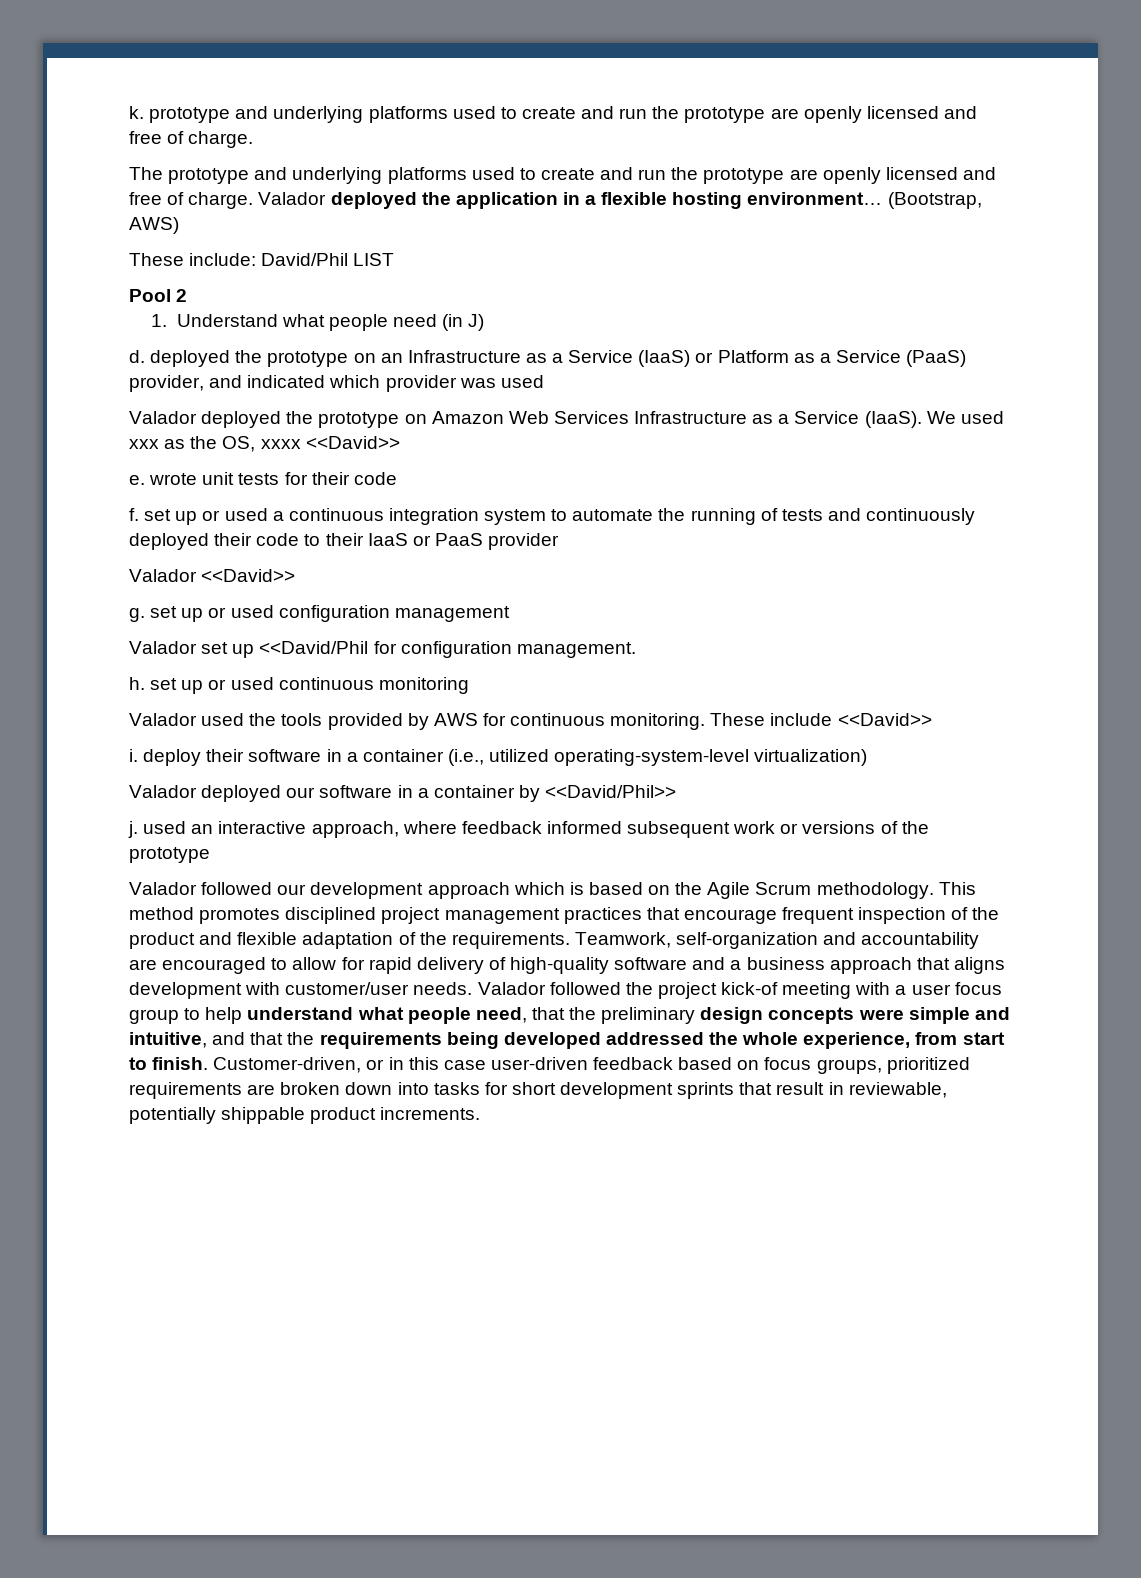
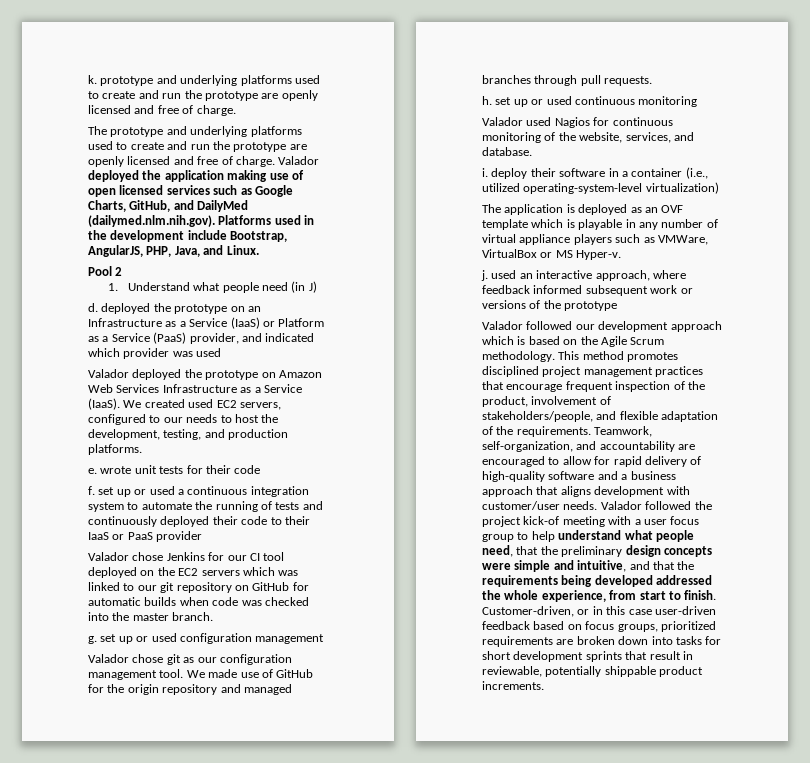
- Valador deployed the application in a flexible hosting environment… (Bootstrap, AWS)
- These include: David/Phil LIST
+ Valador deployed the application making use of open licensed services such as Google Charts, GitHub, and DailyMed (dailymed.nlm.nih.gov). Platforms used in the development include Bootstrap, AngularJS, PHP, Java, and Linux.
- We used xxx as the OS, xxxx <<David>>
+ We created used EC2 servers, configured to our needs to host the development, testing, and production platforms.
- Valador <<David>>
+ Valador chose Jenkins for our CI tool deployed on the EC2 servers which was linked to our git repository on GitHub for automatic builds when code was checked into the master branch.
- Valador set up <<David/Phil for configuration management.
+ Valador chose git as our configuration management tool. We made use of GitHub for the origin repository and managed branches through pull requests.
- Valador used the tools provided by AWS for continuous monitoring. These include <<David>>
+ Valador used Nagios for continuous monitoring of the website, services, and database.
- Valador deployed our software in a container by <<David/Phil>>
+ The application is deployed as an OVF template which is playable in any number of virtual appliance players such as VMWare, VirtualBox or MS Hyper-v.
- This method promotes disciplined project management practices that encourage frequent inspection of the product and flexible adaptation of the requirements.
+ This method promotes disciplined project management practices that encourage frequent inspection of the product, involvement of stakeholders/people, and flexible adaptation of the requirements.
- Teamwork, self-organization and accountability are encouraged to allow for rapid delivery of high-quality software and a business approach that aligns development with customer/user needs.
+ Teamwork, self-organization, and accountability are encouraged to allow for rapid delivery of high-quality software and a business approach that aligns development with customer/user needs.

